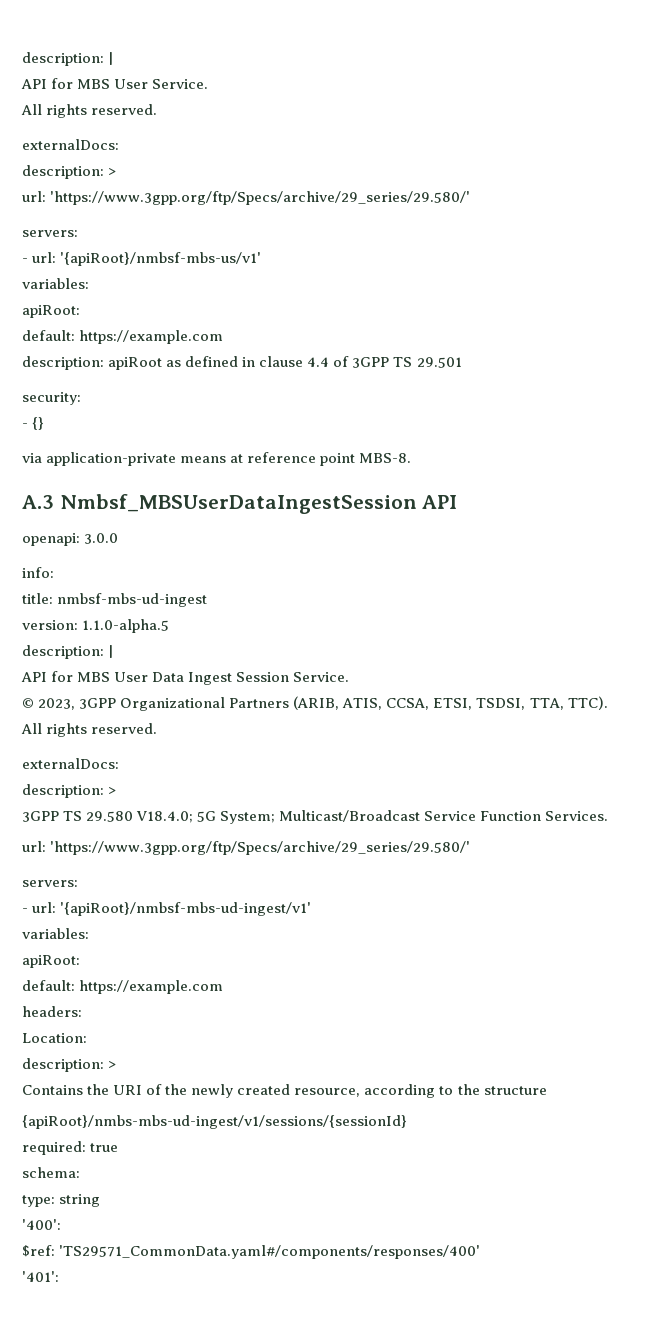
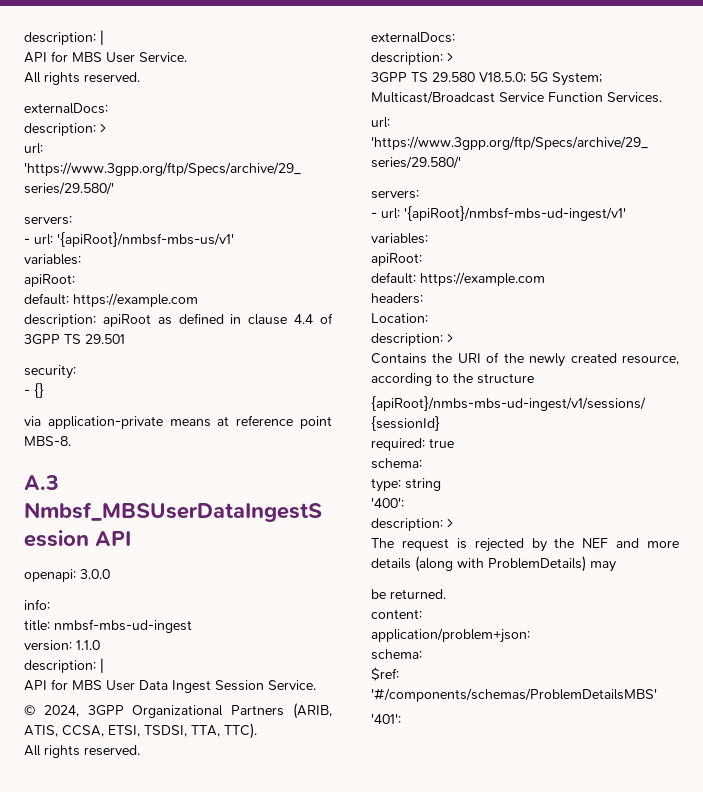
- version: 1.1.0-alpha.5
+ version: 1.1.0
- © 2023, 3GPP Organizational Partners (ARIB, ATIS, CCSA, ETSI, TSDSI, TTA, TTC).
+ © 2024, 3GPP Organizational Partners (ARIB, ATIS, CCSA, ETSI, TSDSI, TTA, TTC).
- 3GPP TS 29.580 V18.4.0; 5G System; Multicast/Broadcast Service Function Services.
+ 3GPP TS 29.580 V18.5.0; 5G System; Multicast/Broadcast Service Function Services.
  '400':
+ description: >
+ The request is rejected by the NEF and more details (along with ProblemDetails) may
+ be returned.
+ content:
+ application/problem+json:
+ schema:
- $ref: 'TS29571_CommonData.yaml#/components/responses/400'
+ $ref: '#/components/schemas/ProblemDetailsMBS'

